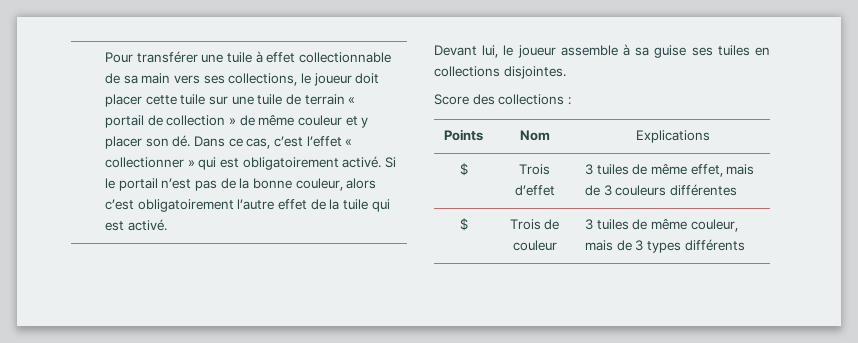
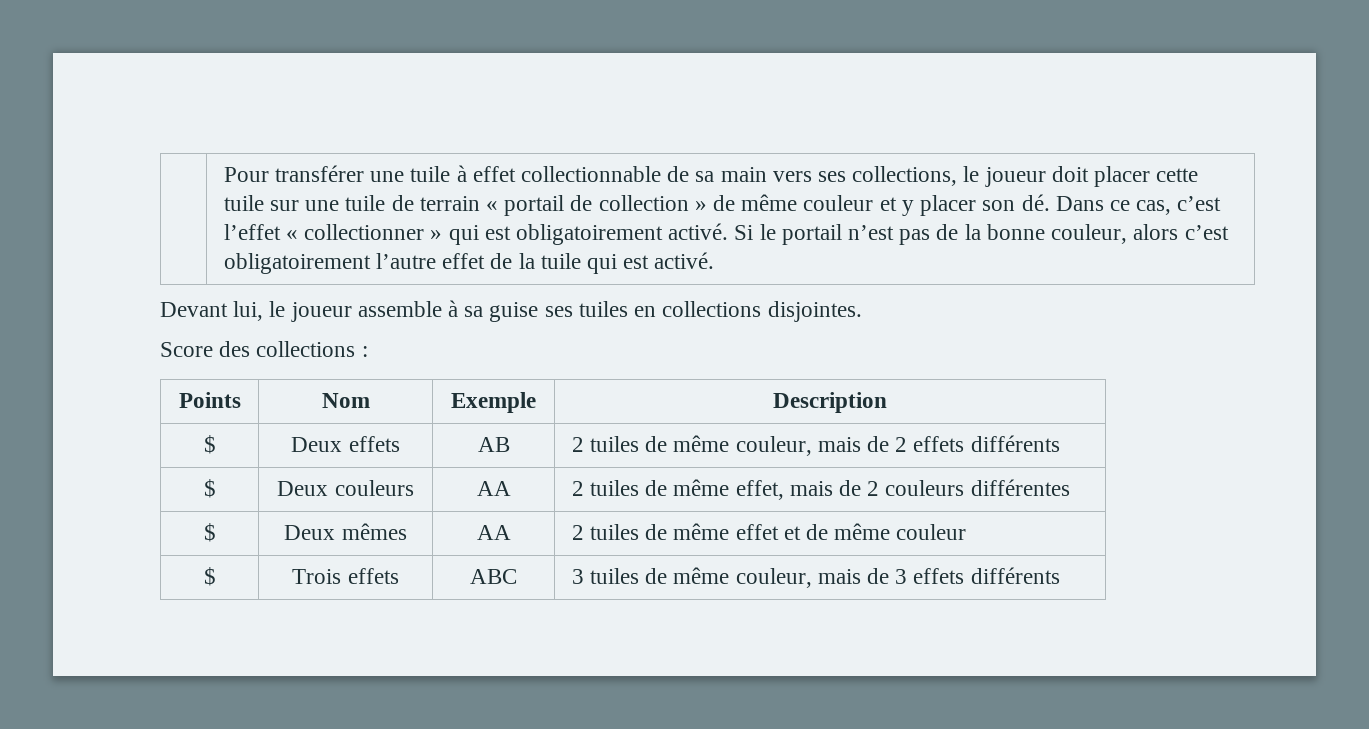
- Points | Nom | Explications
- $ | Trois d’effet | 3 tuiles de même effet, mais de 3 couleurs différentes
+ Points | Nom | Exemple | Description
+ $ | Deux effets | AB | 2 tuiles de même couleur, mais de 2 effets différents
+ $ | Deux couleurs | AA | 2 tuiles de même effet, mais de 2 couleurs différentes
- $ | Trois de couleur | 3 tuiles de même couleur, mais de 3 types différents
+ $ | Deux mêmes | AA | 2 tuiles de même effet et de même couleur
+ $ | Trois effets | ABC | 3 tuiles de même couleur, mais de 3 effets différents

